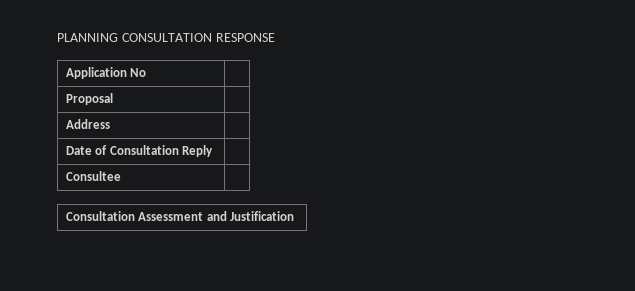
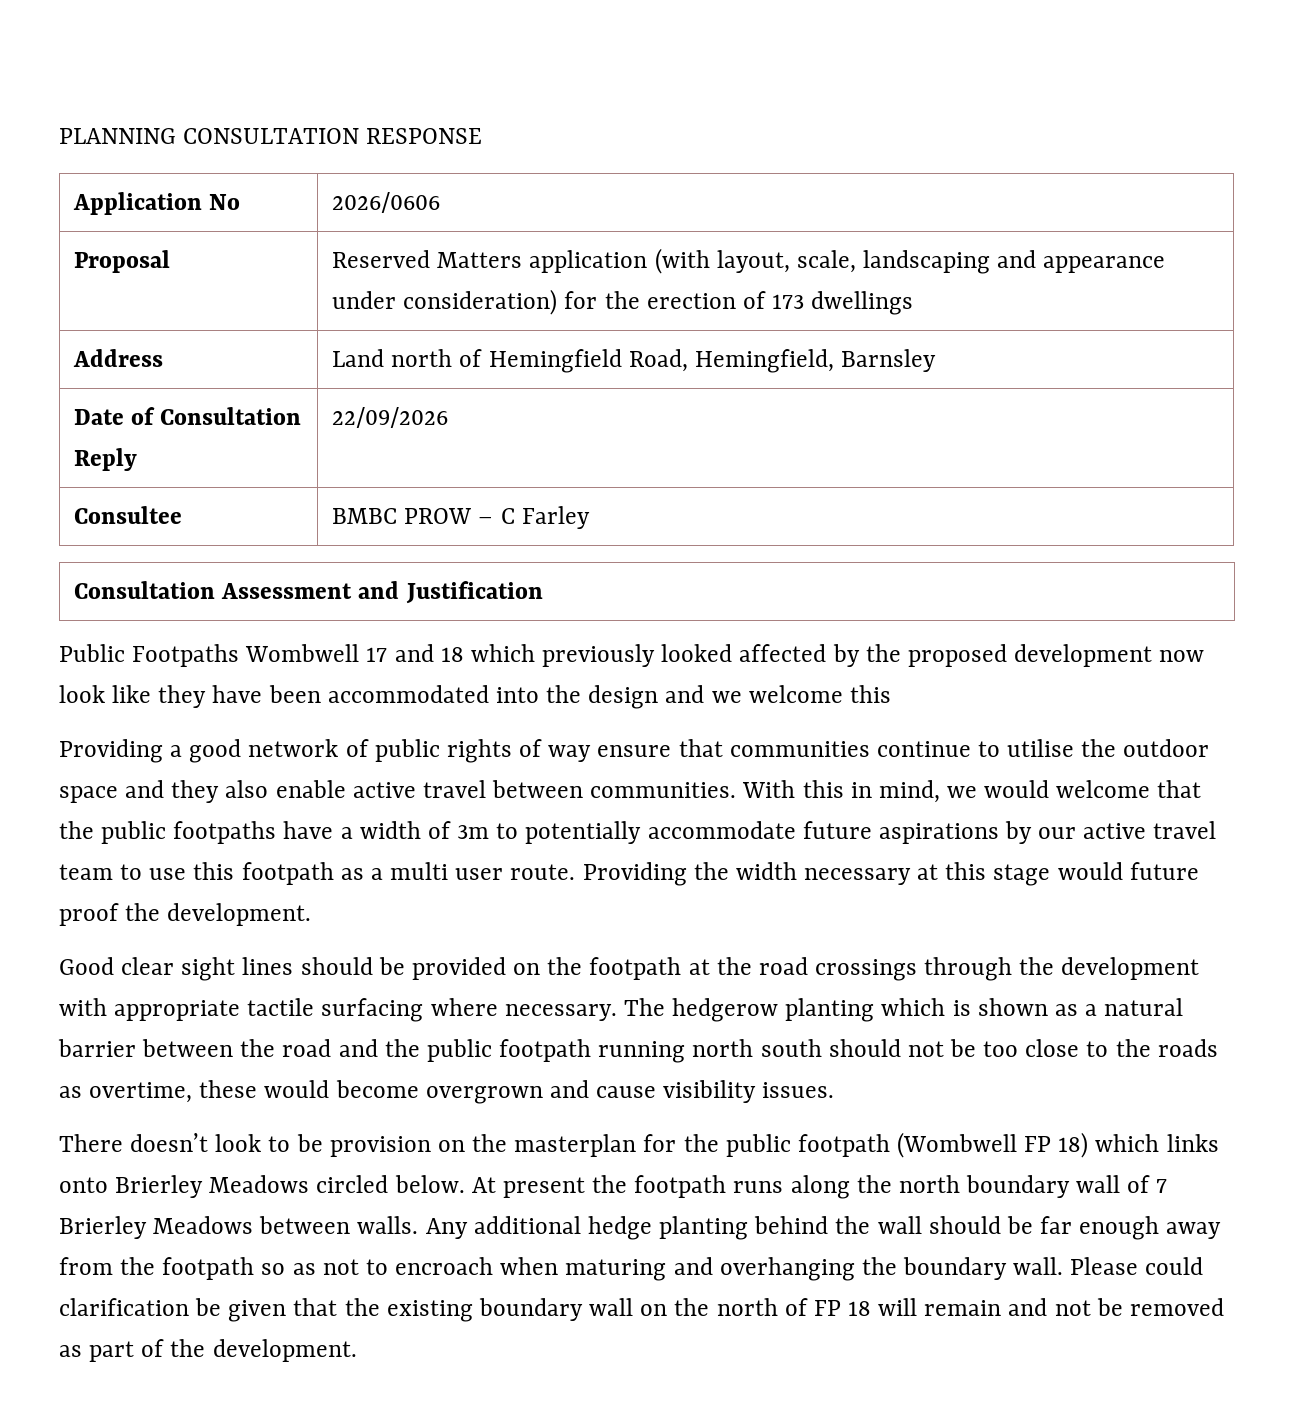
- Application No |
+ Application No | 2026/0606
- Proposal |
- Address |
+ Proposal | Reserved Matters application (with layout, scale, landscaping and appearance under consideration) for the erection of 173 dwellings
+ Address | Land north of Hemingfield Road, Hemingfield, Barnsley
- Date of Consultation Reply |
+ Date of Consultation Reply | 22/09/2026
- Consultee |
+ Consultee | BMBC PROW – C Farley
+ Public Footpaths Wombwell 17 and 18 which previously looked affected by the proposed development now look like they have been accommodated into the design and we welcome this
+ Providing a good network of public rights of way ensure that communities continue to utilise the outdoor space and they also enable active travel between communities. With this in mind, we would welcome that the public footpaths have a width of 3m to potentially accommodate future aspirations by our active travel team to use this footpath as a multi user route. Providing the width necessary at this stage would future proof the development.
+ Good clear sight lines should be provided on the footpath at the road crossings through the development with appropriate tactile surfacing where necessary. The hedgerow planting which is shown as a natural barrier between the road and the public footpath running north south should not be too close to the roads as overtime, these would become overgrown and cause visibility issues.
+ There doesn’t look to be provision on the masterplan for the public footpath (Wombwell FP 18) which links onto Brierley Meadows circled below. At present the footpath runs along the north boundary wall of 7 Brierley Meadows between walls. Any additional hedge planting behind the wall should be far enough away from the footpath so as not to encroach when maturing and overhanging the boundary wall. Please could clarification be given that the existing boundary wall on the north of FP 18 will remain and not be removed as part of the development.

